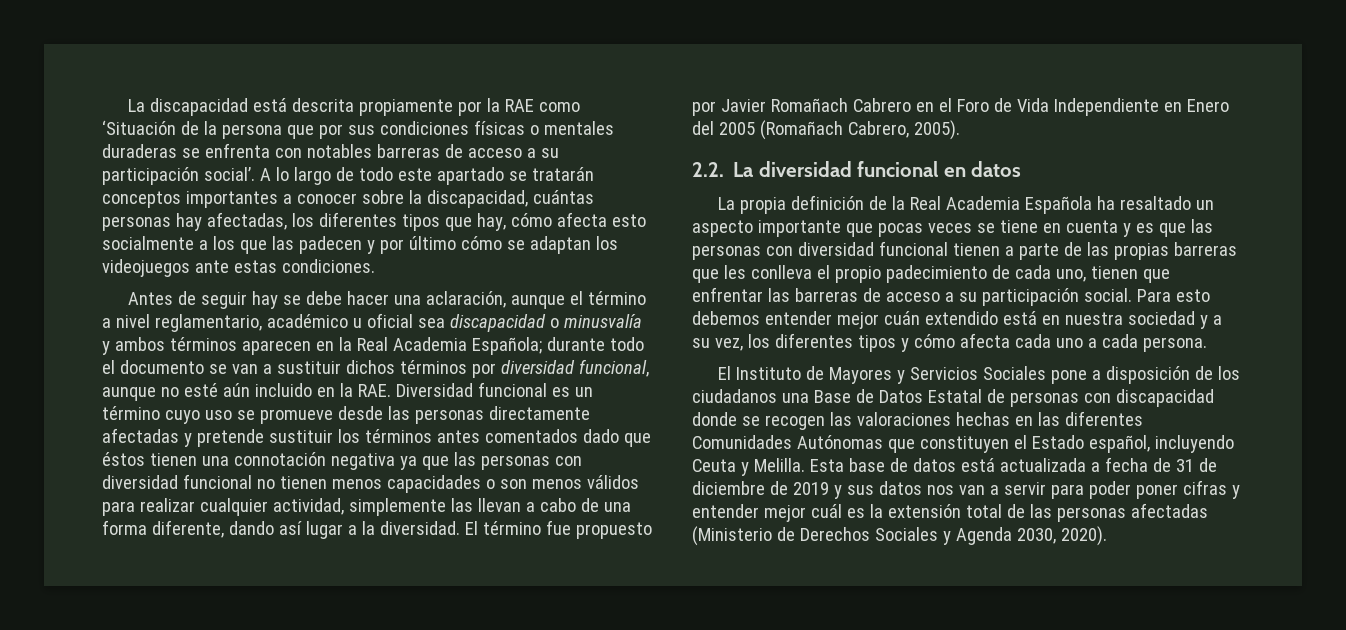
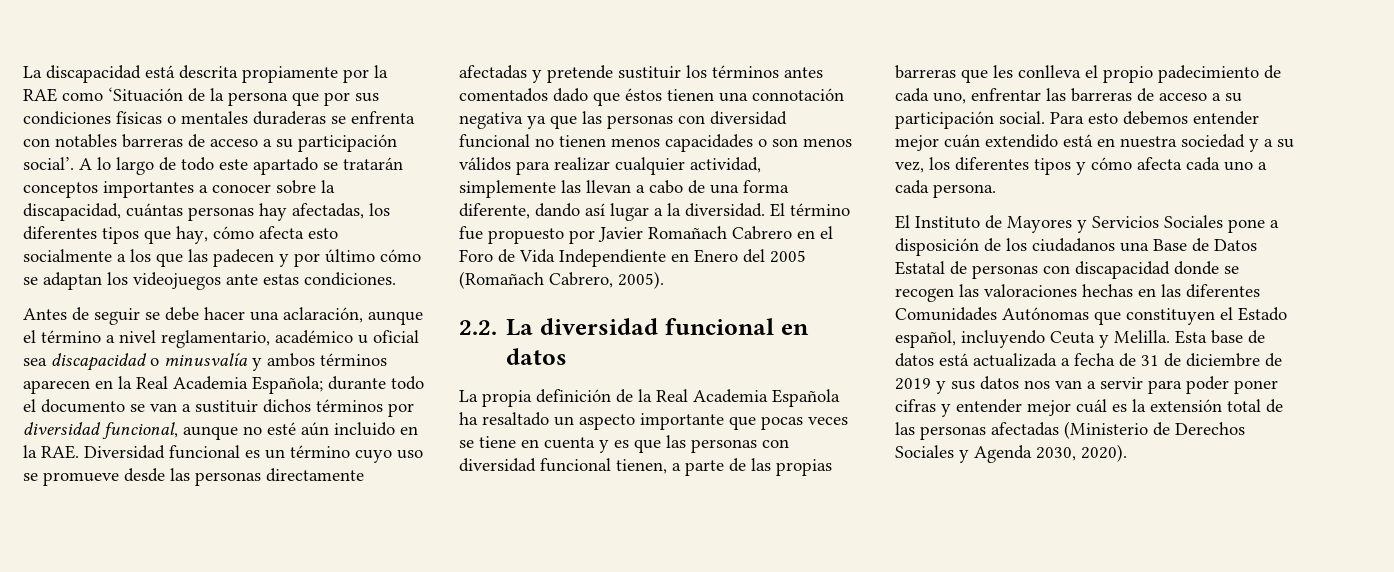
- Antes de seguir hay se debe hacer una aclaración, aunque el término a nivel reglamentario, académico u oficial sea discapacidad o minusvalía y ambos términos aparecen en la Real Academia Española;
+ Antes de seguir se debe hacer una aclaración, aunque el término a nivel reglamentario, académico u oficial sea discapacidad o minusvalía y ambos términos aparecen en la Real Academia Española;
- La propia definición de la Real Academia Española ha resaltado un aspecto importante que pocas veces se tiene en cuenta y es que las personas con diversidad funcional tienen a parte de las propias barreras que les conlleva el propio padecimiento de cada uno, tienen que enfrentar las barreras de acceso a su participación social.
+ La propia definición de la Real Academia Española ha resaltado un aspecto importante que pocas veces se tiene en cuenta y es que las personas con diversidad funcional tienen, a parte de las propias barreras que les conlleva el propio padecimiento de cada uno, enfrentar las barreras de acceso a su participación social.

